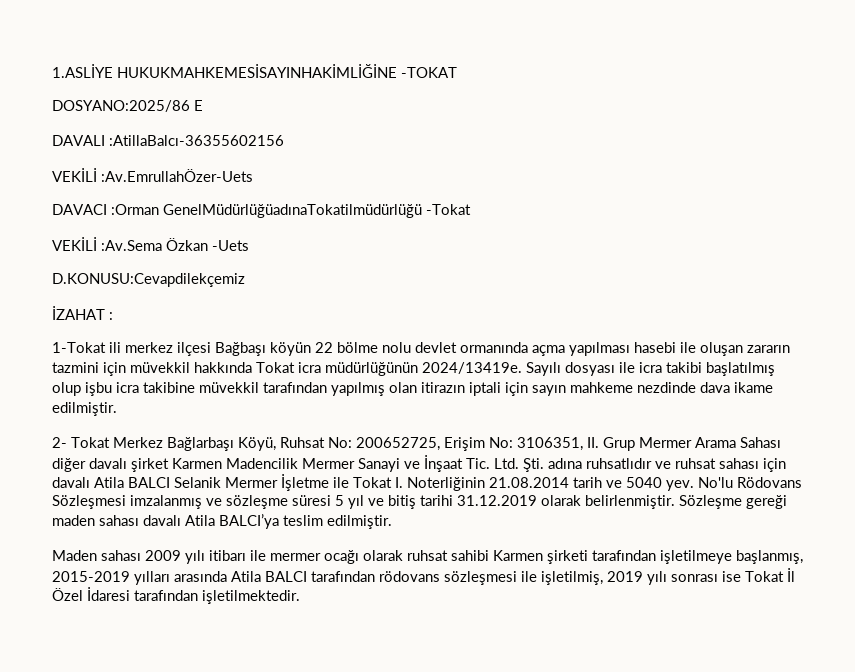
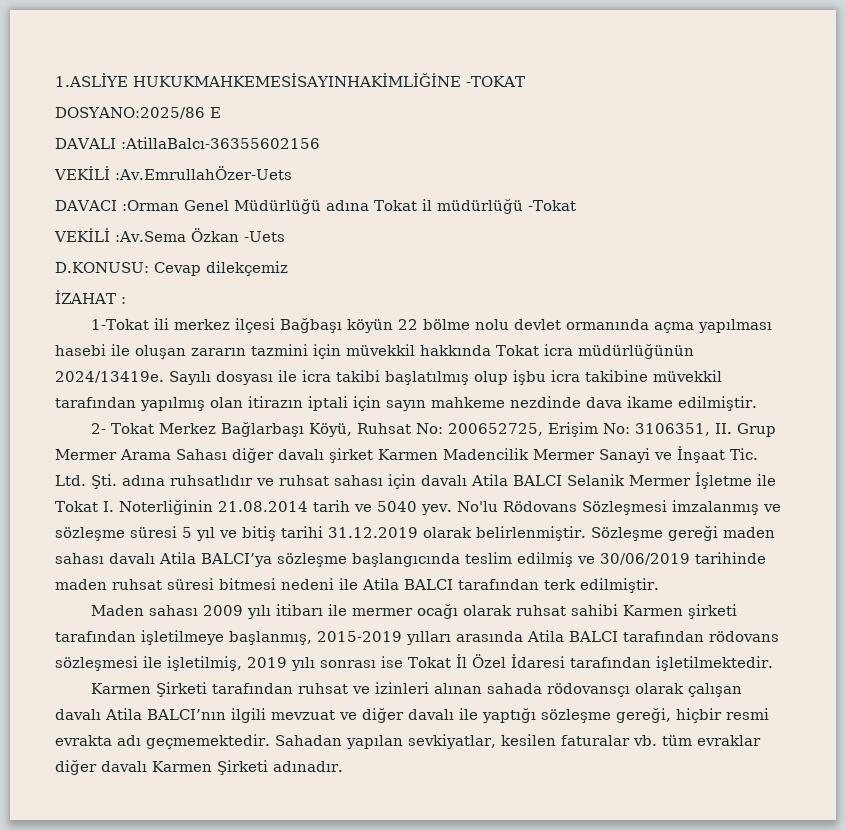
- DAVACI :Orman GenelMüdürlüğüadınaTokatilmüdürlüğü -Tokat
+ DAVACI :Orman Genel Müdürlüğü adına Tokat il müdürlüğü -Tokat
- D.KONUSU:Cevapdilekçemiz
+ D.KONUSU: Cevap dilekçemiz
- Sözleşme gereği maden sahası davalı Atila BALCI’ya teslim edilmiştir.
+ Sözleşme gereği maden sahası davalı Atila BALCI’ya sözleşme başlangıcında teslim edilmiş ve 30/06/2019 tarihinde maden ruhsat süresi bitmesi nedeni ile Atila BALCI tarafından terk edilmiştir.
+ Karmen Şirketi tarafından ruhsat ve izinleri alınan sahada rödovansçı olarak çalışan davalı Atila BALCI’nın ilgili mevzuat ve diğer davalı ile yaptığı sözleşme gereği, hiçbir resmi evrakta adı geçmemektedir. Sahadan yapılan sevkiyatlar, kesilen faturalar vb. tüm evraklar diğer davalı Karmen Şirketi adınadır.

